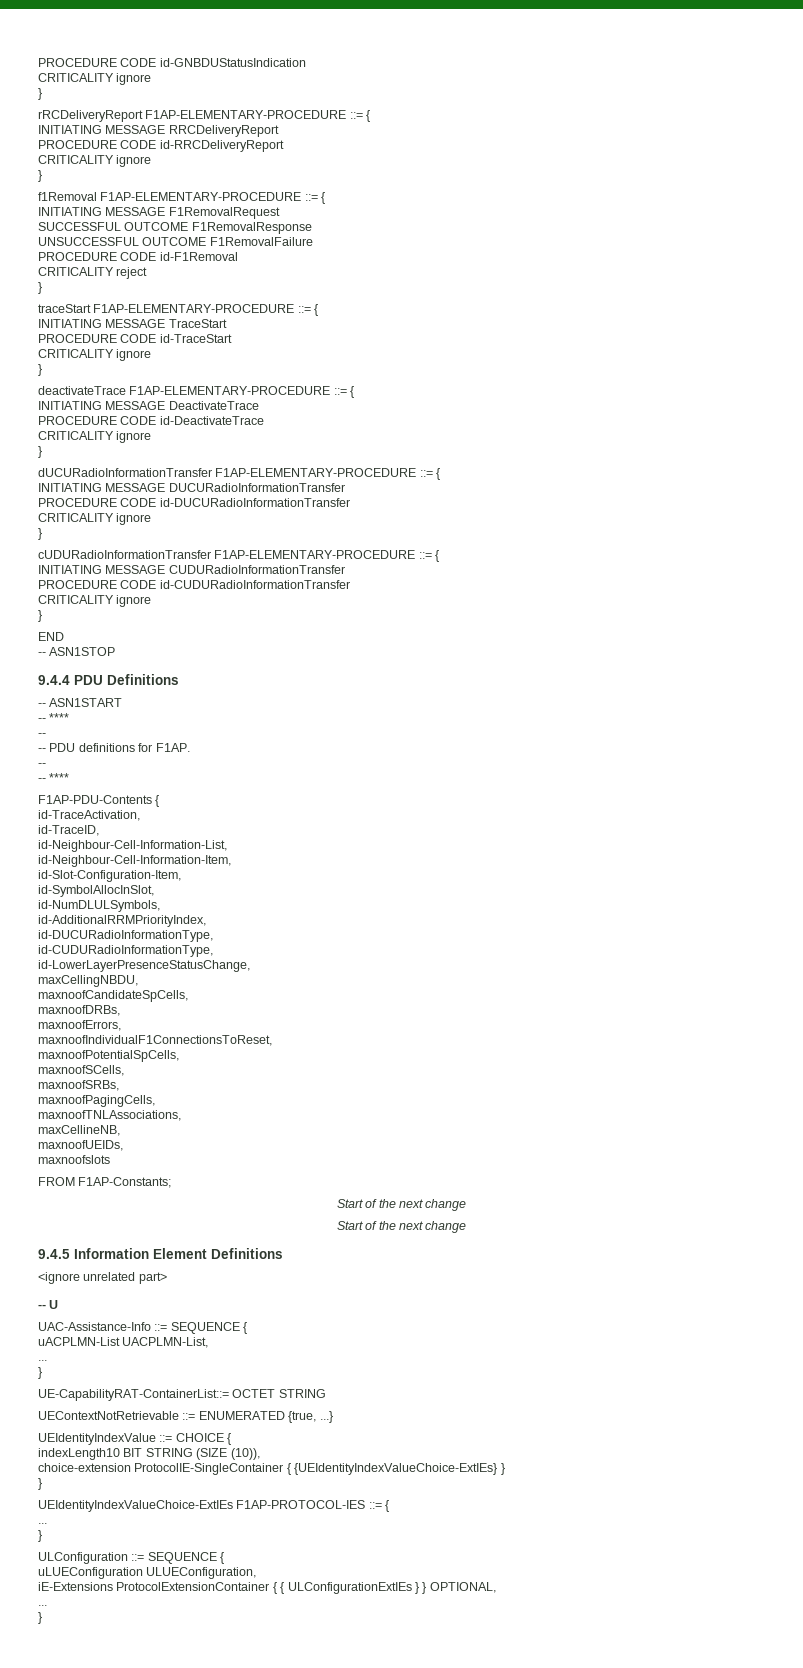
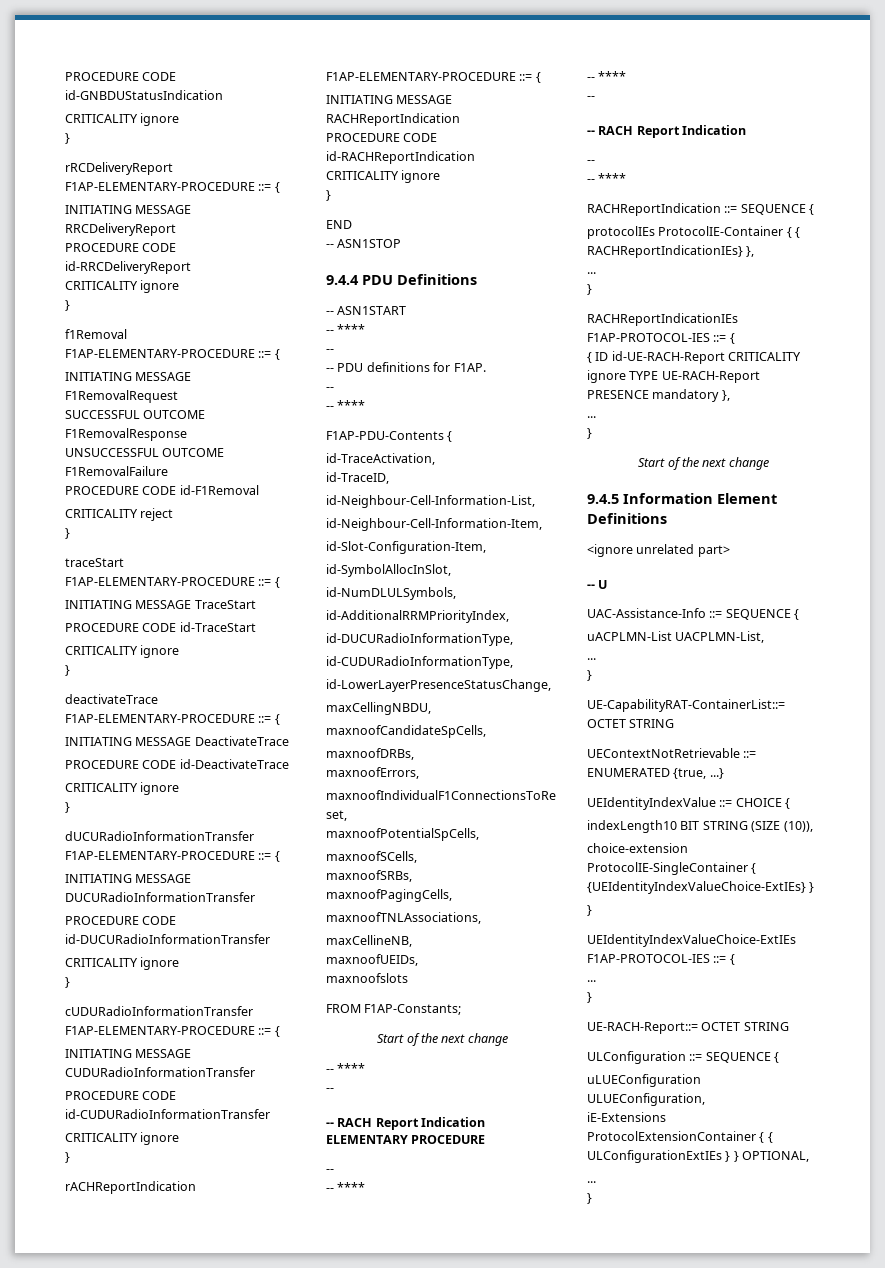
+ rACHReportIndication F1AP-ELEMENTARY-PROCEDURE ::= {
+ INITIATING MESSAGE RACHReportIndication
+ PROCEDURE CODE id-RACHReportIndication
+ CRITICALITY ignore
+ }
  FROM F1AP-Constants;
  Start of the next change
+ -- ****
+ --
+ -- RACH Report Indication ELEMENTARY PROCEDURE
+ --
+ -- ****
+ -- ****
+ --
+ -- RACH Report Indication
+ --
+ -- ****
+ RACHReportIndication ::= SEQUENCE {
+ protocolIEs ProtocolIE-Container { { RACHReportIndicationIEs} },
+ ...
+ }
+ RACHReportIndicationIEs F1AP-PROTOCOL-IES ::= {
+ { ID id-UE-RACH-Report CRITICALITY ignore TYPE UE-RACH-Report PRESENCE mandatory },
+ ...
+ }
+ UE-RACH-Report::= OCTET STRING

